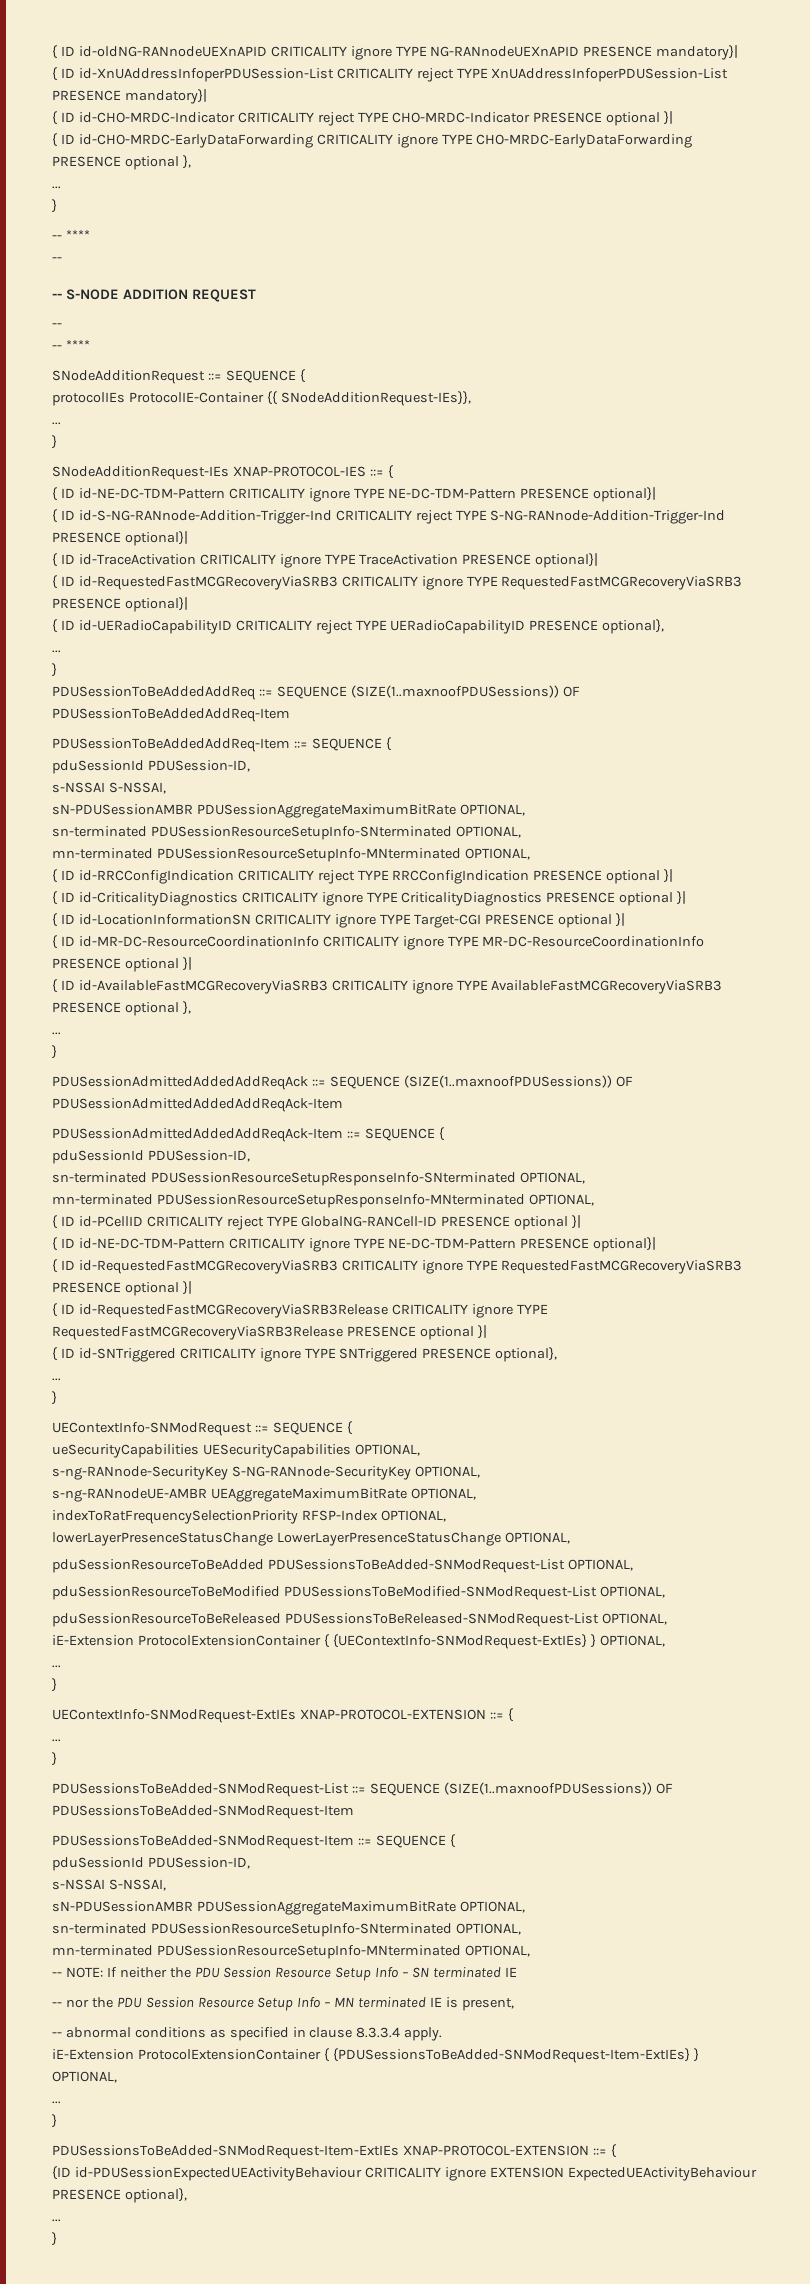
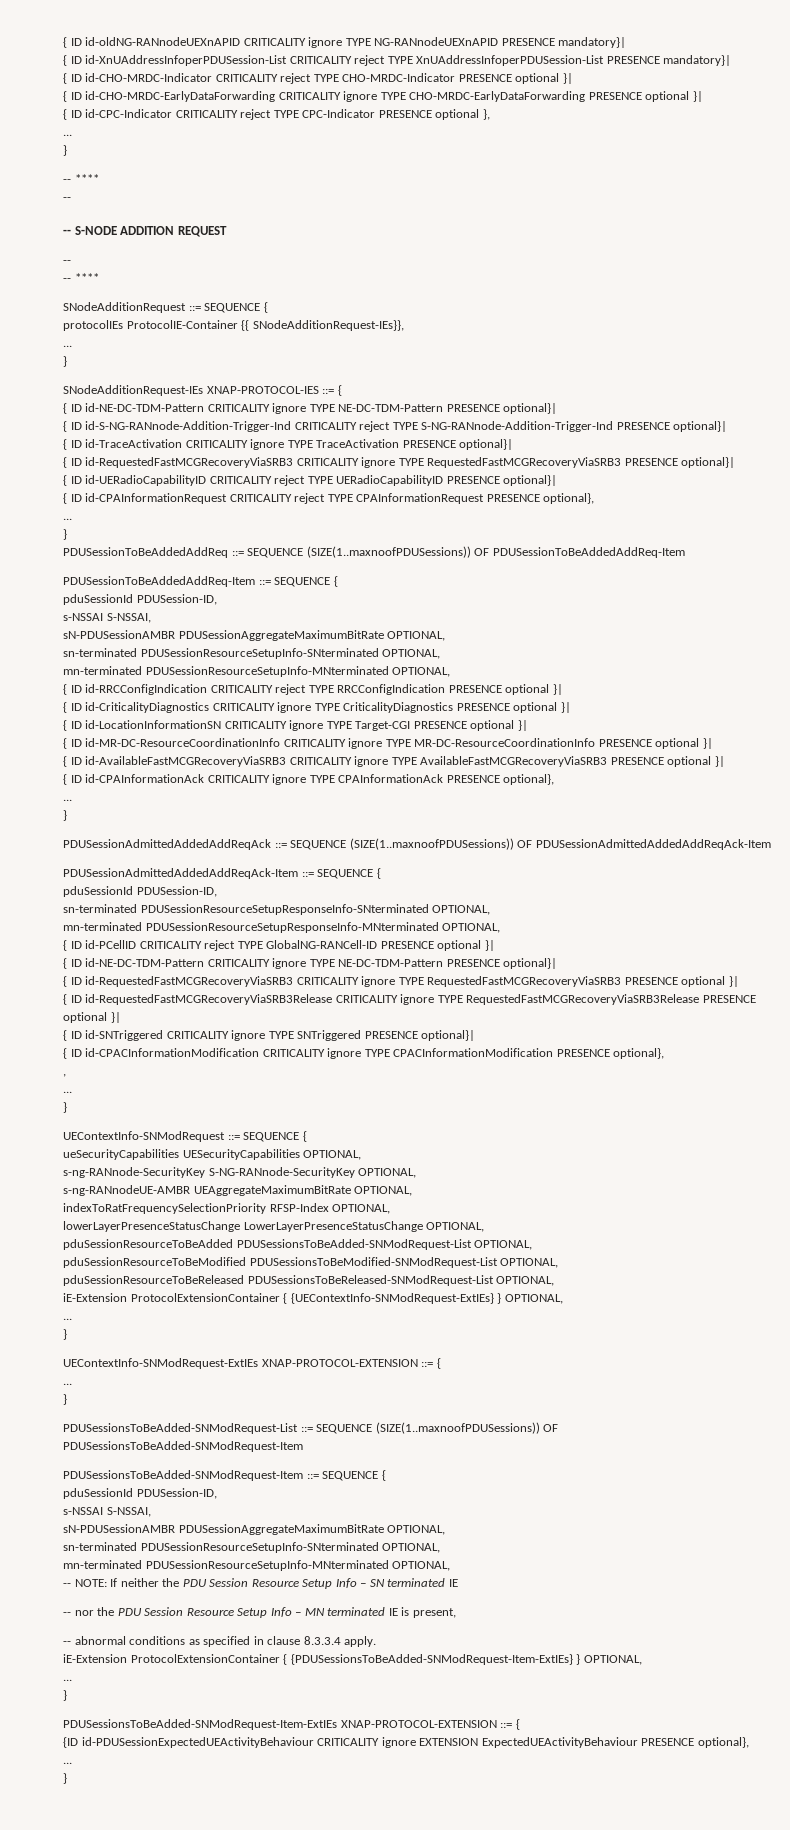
- { ID id-CHO-MRDC-EarlyDataForwarding CRITICALITY ignore TYPE CHO-MRDC-EarlyDataForwarding PRESENCE optional },
+ { ID id-CHO-MRDC-EarlyDataForwarding CRITICALITY ignore TYPE CHO-MRDC-EarlyDataForwarding PRESENCE optional }|
+ { ID id-CPC-Indicator CRITICALITY reject TYPE CPC-Indicator PRESENCE optional },
- { ID id-UERadioCapabilityID CRITICALITY reject TYPE UERadioCapabilityID PRESENCE optional},
+ { ID id-UERadioCapabilityID CRITICALITY reject TYPE UERadioCapabilityID PRESENCE optional}|
+ { ID id-CPAInformationRequest CRITICALITY reject TYPE CPAInformationRequest PRESENCE optional},
- { ID id-AvailableFastMCGRecoveryViaSRB3 CRITICALITY ignore TYPE AvailableFastMCGRecoveryViaSRB3 PRESENCE optional },
+ { ID id-AvailableFastMCGRecoveryViaSRB3 CRITICALITY ignore TYPE AvailableFastMCGRecoveryViaSRB3 PRESENCE optional }|
+ { ID id-CPAInformationAck CRITICALITY ignore TYPE CPAInformationAck PRESENCE optional},
- { ID id-SNTriggered CRITICALITY ignore TYPE SNTriggered PRESENCE optional},
+ { ID id-SNTriggered CRITICALITY ignore TYPE SNTriggered PRESENCE optional}|
+ { ID id-CPACInformationModification CRITICALITY ignore TYPE CPACInformationModification PRESENCE optional},
+ ,

